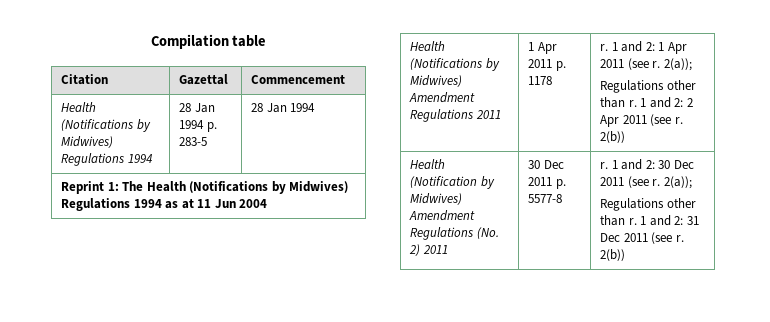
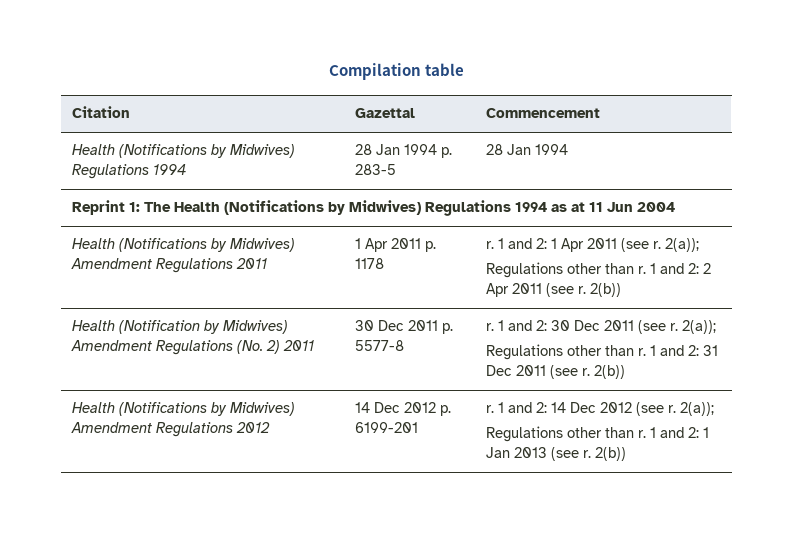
+ Health (Notifications by Midwives) Amendment Regulations 2012 | 14 Dec 2012 p. 6199-201 | r. 1 and 2: 14 Dec 2012 (see r. 2(a));
+ Regulations other than r. 1 and 2: 1 Jan 2013 (see r. 2(b))

